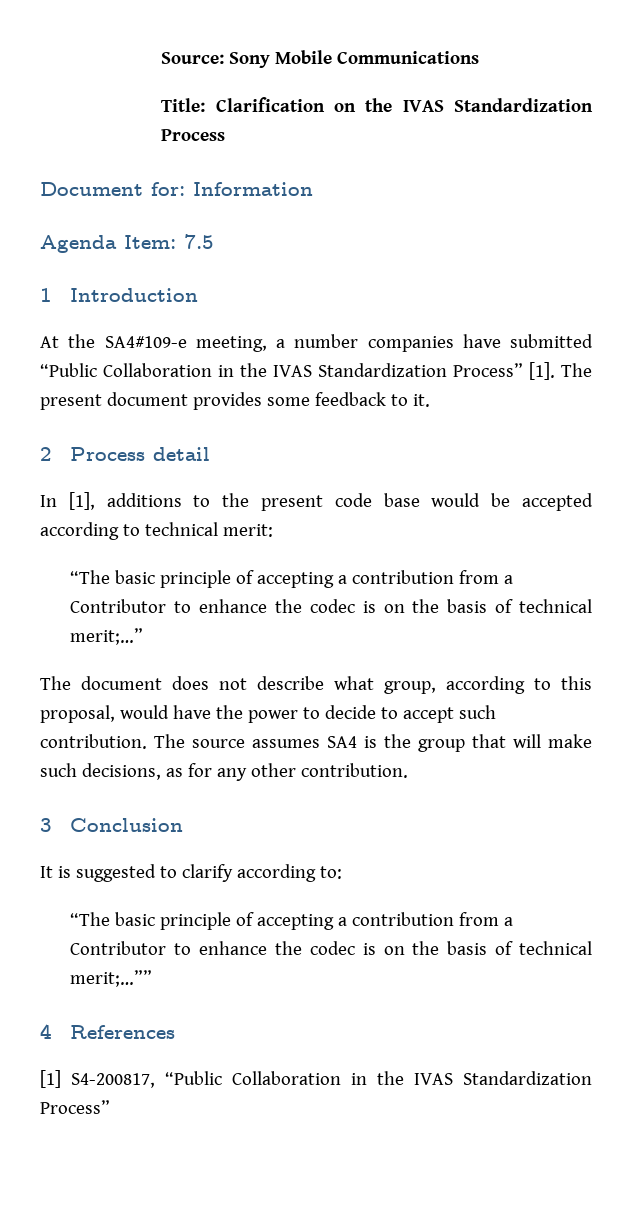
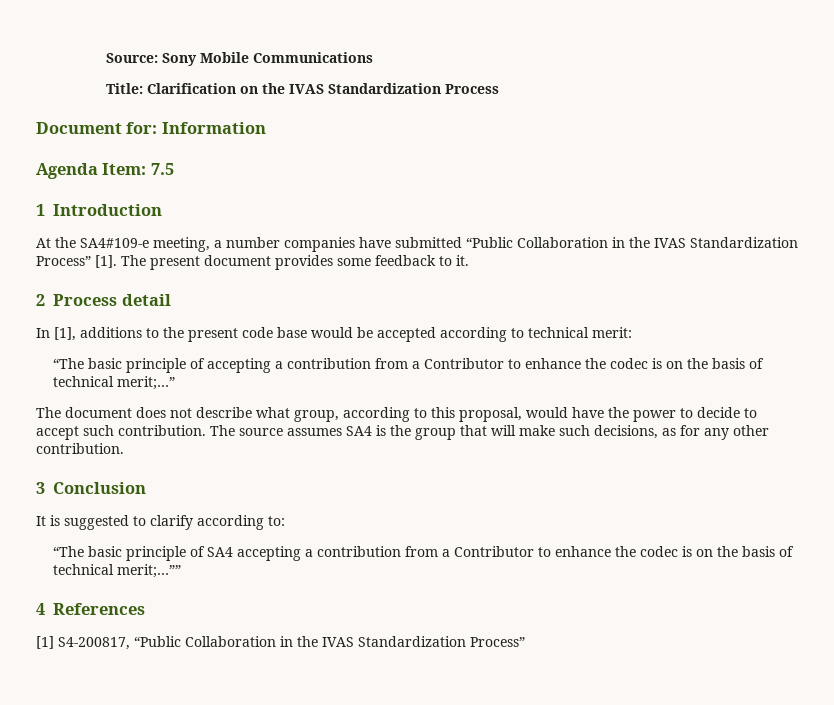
- “The basic principle of accepting a contribution from a Contributor to enhance the codec is on the basis of technical merit;…””
+ “The basic principle of SA4 accepting a contribution from a Contributor to enhance the codec is on the basis of technical merit;…””

